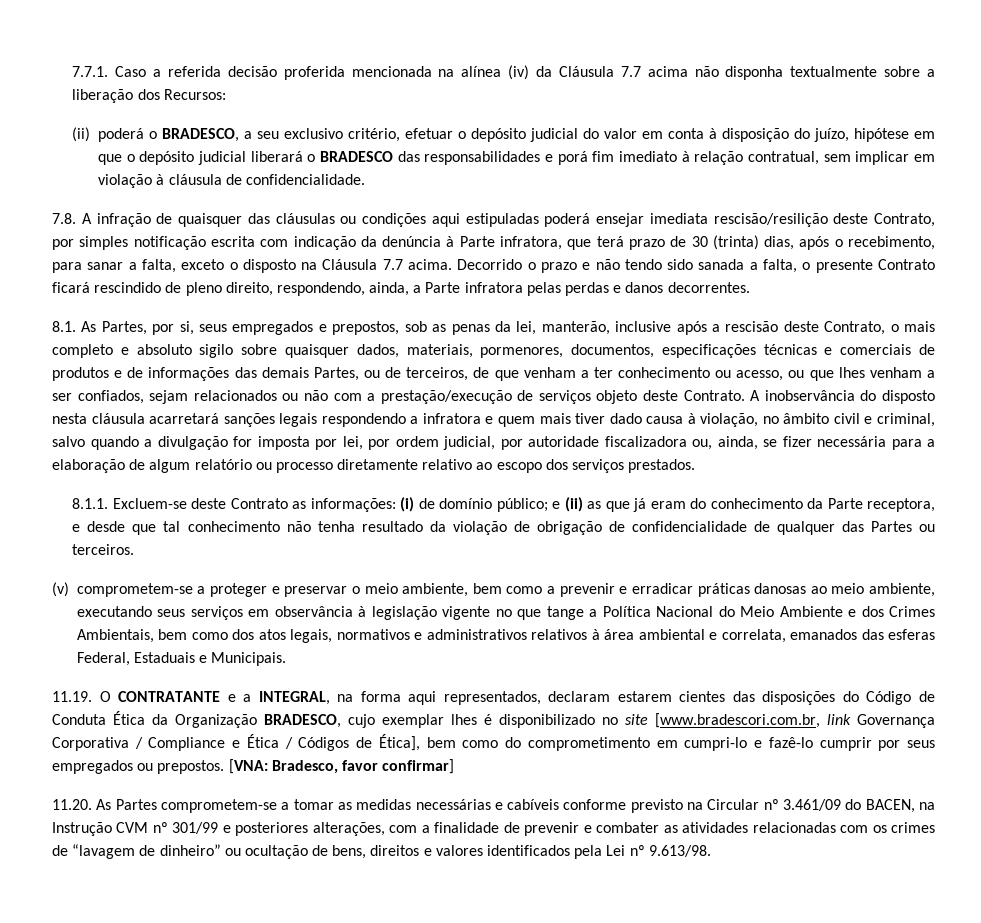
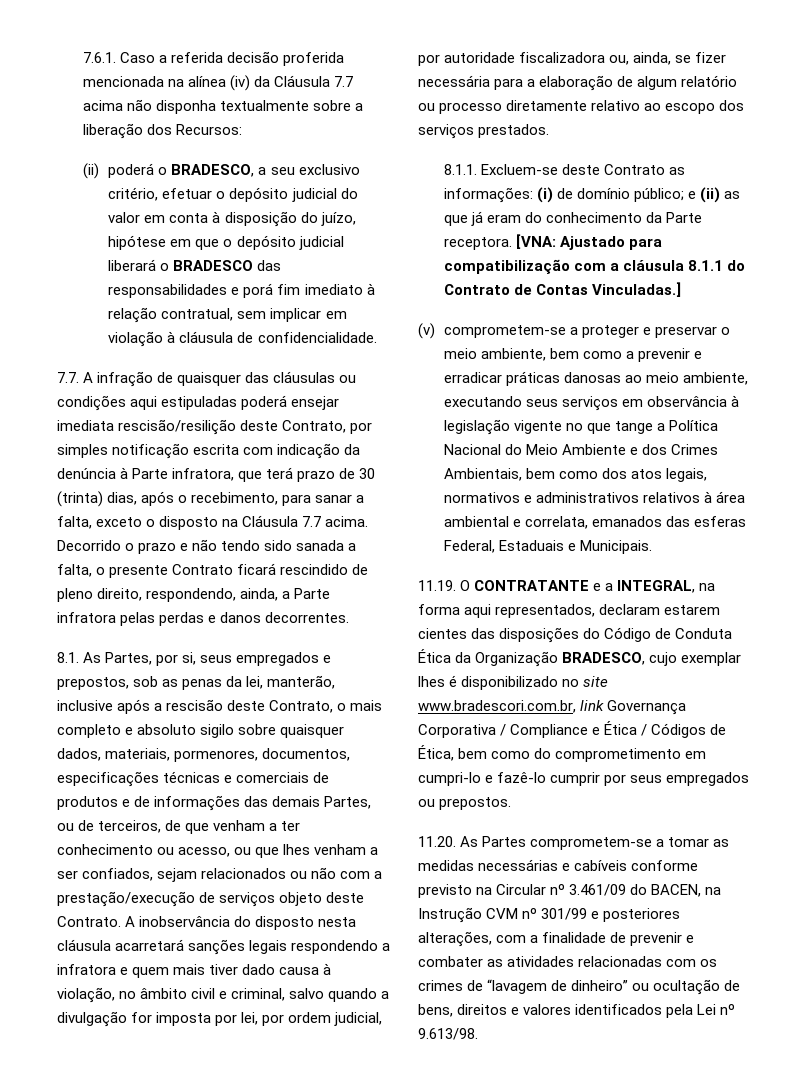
- 7.7.1. Caso a referida decisão proferida mencionada na alínea (iv) da Cláusula 7.7 acima não disponha textualmente sobre a liberação dos Recursos:
+ 7.6.1. Caso a referida decisão proferida mencionada na alínea (iv) da Cláusula 7.7 acima não disponha textualmente sobre a liberação dos Recursos:
- 7.8. A infração de quaisquer das cláusulas ou condições aqui estipuladas poderá ensejar imediata rescisão/resilição deste Contrato, por simples notificação escrita com indicação da denúncia à Parte infratora, que terá prazo de 30 (trinta) dias, após o recebimento, para sanar a falta, exceto o disposto na Cláusula 7.7 acima.
+ 7.7. A infração de quaisquer das cláusulas ou condições aqui estipuladas poderá ensejar imediata rescisão/resilição deste Contrato, por simples notificação escrita com indicação da denúncia à Parte infratora, que terá prazo de 30 (trinta) dias, após o recebimento, para sanar a falta, exceto o disposto na Cláusula 7.7 acima.
- 8.1.1. Excluem-se deste Contrato as informações: (i) de domínio público; e (ii) as que já eram do conhecimento da Parte receptora, e desde que tal conhecimento não tenha resultado da violação de obrigação de confidencialidade de qualquer das Partes ou terceiros.
+ 8.1.1. Excluem-se deste Contrato as informações: (i) de domínio público; e (ii) as que já eram do conhecimento da Parte receptora. [VNA: Ajustado para compatibilização com a cláusula 8.1.1 do Contrato de Contas Vinculadas.]
- 11.19. O CONTRATANTE e a INTEGRAL, na forma aqui representados, declaram estarem cientes das disposições do Código de Conduta Ética da Organização BRADESCO, cujo exemplar lhes é disponibilizado no site [www.bradescori.com.br, link Governança Corporativa / Compliance e Ética / Códigos de Ética], bem como do comprometimento em cumpri-lo e fazê-lo cumprir por seus empregados ou prepostos. [VNA: Bradesco, favor confirmar]
+ 11.19. O CONTRATANTE e a INTEGRAL, na forma aqui representados, declaram estarem cientes das disposições do Código de Conduta Ética da Organização BRADESCO, cujo exemplar lhes é disponibilizado no site www.bradescori.com.br, link Governança Corporativa / Compliance e Ética / Códigos de Ética, bem como do comprometimento em cumpri-lo e fazê-lo cumprir por seus empregados ou prepostos.

